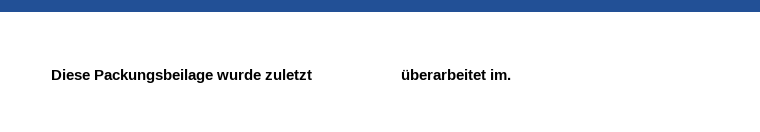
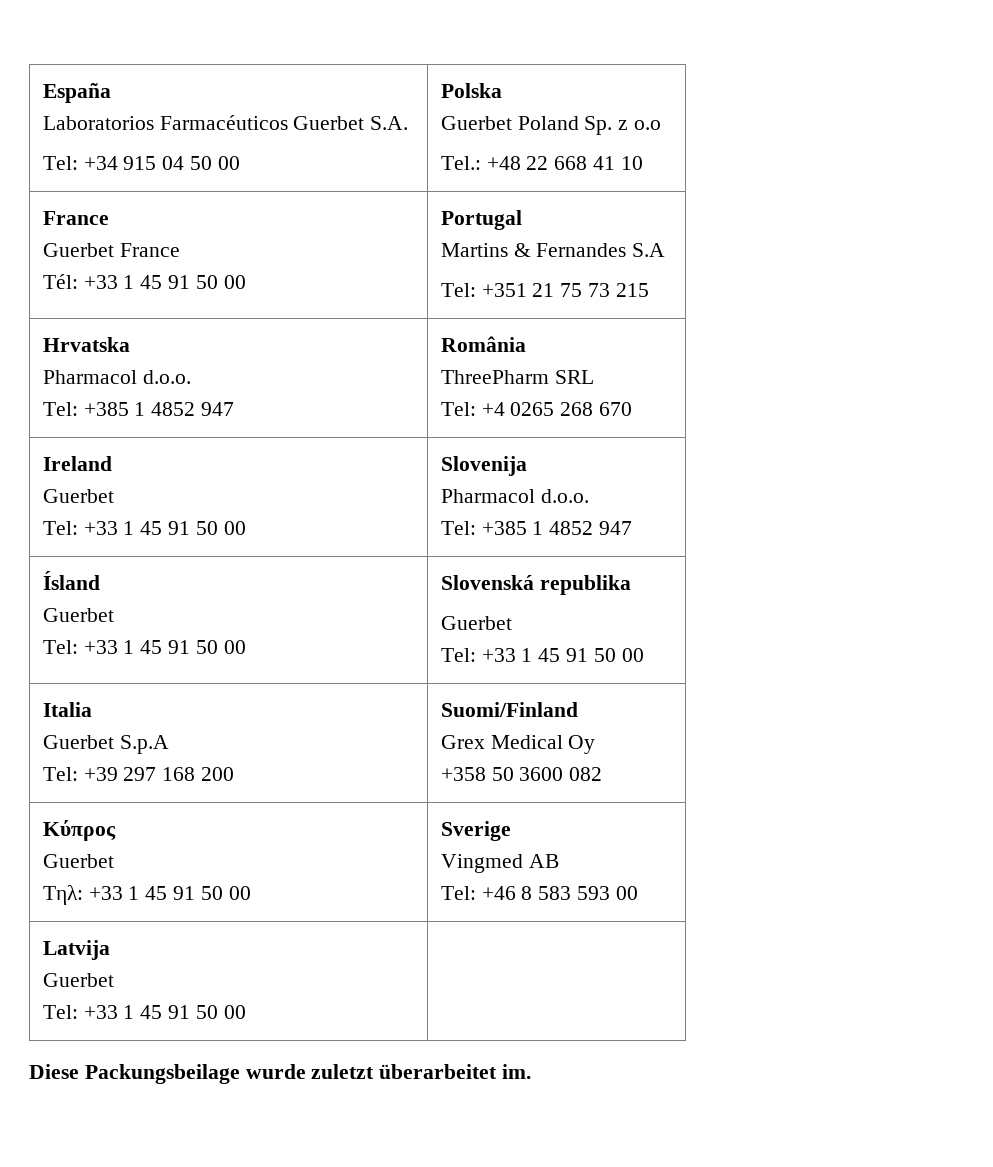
+ España
+ Laboratorios Farmacéuticos Guerbet S.A.
+ Tel: +34 915 04 50 00 | Polska
+ Guerbet Poland Sp. z o.o
+ Tel.: +48 22 668 41 10
+ France
+ Guerbet France
+ Tél: +33 1 45 91 50 00 | Portugal
+ Martins & Fernandes S.A
+ Tel: +351 21 75 73 215
+ Hrvatska
+ Pharmacol d.o.o.
+ Tel: +385 1 4852 947 | România
+ ThreePharm SRL
+ Tel: +4 0265 268 670
+ Ireland
+ Guerbet
+ Tel: +33 1 45 91 50 00 | Slovenija
+ Pharmacol d.o.o.
+ Tel: +385 1 4852 947
+ Ísland
+ Guerbet
+ Tel: +33 1 45 91 50 00 | Slovenská republika
+ Guerbet
+ Tel: +33 1 45 91 50 00
+ Italia
+ Guerbet S.p.A
+ Tel: +39 297 168 200 | Suomi/Finland
+ Grex Medical Oy
+ +358 50 3600 082
+ Κύπρος
+ Guerbet
+ Τηλ: +33 1 45 91 50 00 | Sverige
+ Vingmed AB
+ Tel: +46 8 583 593 00
+ Latvija
+ Guerbet
+ Tel: +33 1 45 91 50 00 |

